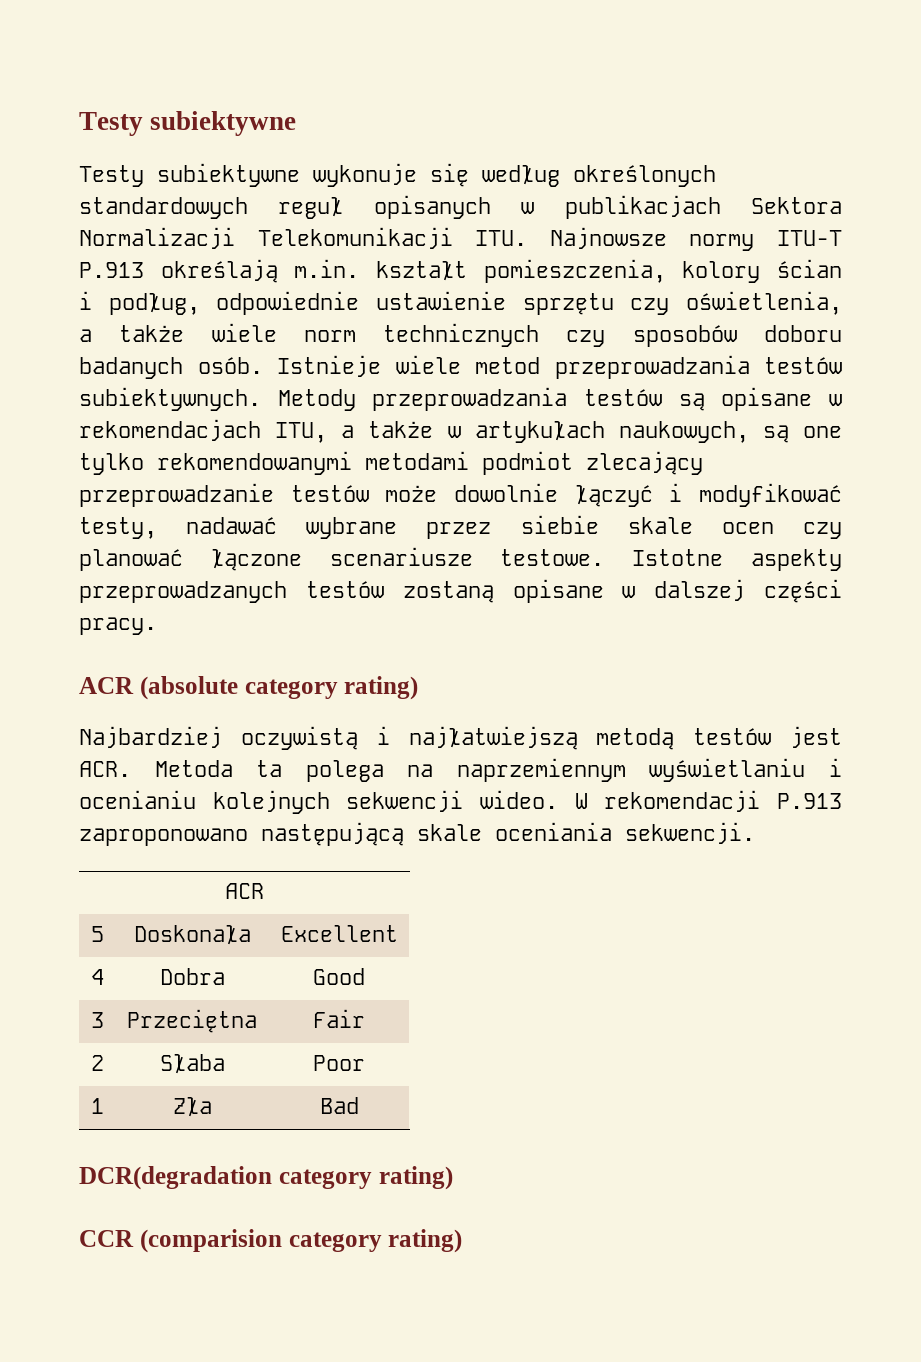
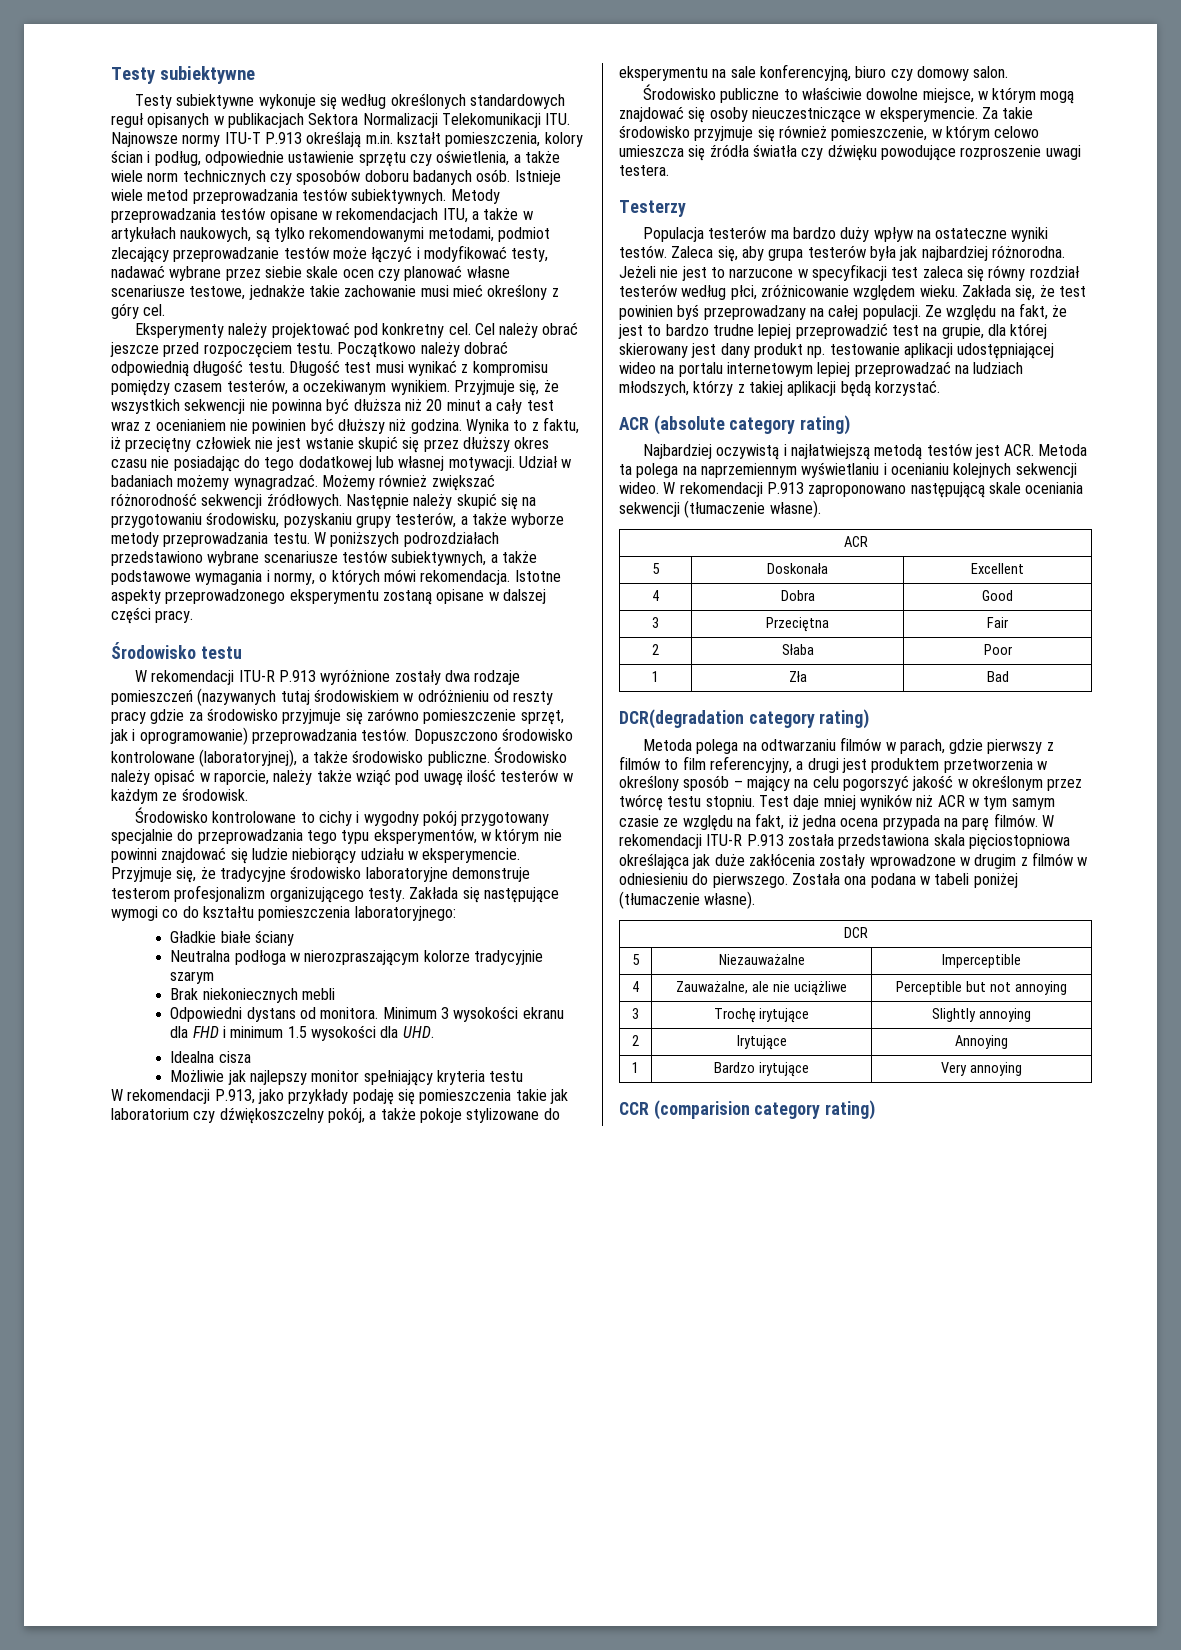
- Metody przeprowadzania testów są opisane w rekomendacjach ITU, a także w artykułach naukowych, są one tylko rekomendowanymi metodami podmiot zlecający przeprowadzanie testów może dowolnie łączyć i modyfikować testy, nadawać wybrane przez siebie skale ocen czy planować łączone scenariusze testowe. Istotne aspekty przeprowadzanych testów zostaną opisane w dalszej części pracy.
+ Metody przeprowadzania testów opisane w rekomendacjach ITU, a także w artykułach naukowych, są tylko rekomendowanymi metodami, podmiot zlecający przeprowadzanie testów może łączyć i modyfikować testy, nadawać wybrane przez siebie skale ocen czy planować własne scenariusze testowe, jednakże takie zachowanie musi mieć określony z góry cel.
+ Eksperymenty należy projektować pod konkretny cel. Cel należy obrać jeszcze przed rozpoczęciem testu. Początkowo należy dobrać odpowiednią długość testu. Długość test musi wynikać z kompromisu pomiędzy czasem testerów, a oczekiwanym wynikiem. Przyjmuje się, że wszystkich sekwencji nie powinna być dłuższa niż 20 minut a cały test wraz z ocenianiem nie powinien być dłuższy niż godzina. Wynika to z faktu, iż przeciętny człowiek nie jest wstanie skupić się przez dłuższy okres czasu nie posiadając do tego dodatkowej lub własnej motywacji. Udział w badaniach możemy wynagradzać. Możemy również zwiększać różnorodność sekwencji źródłowych. Następnie należy skupić się na przygotowaniu środowisku, pozyskaniu grupy testerów, a także wyborze metody przeprowadzania testu. W poniższych podrozdziałach przedstawiono wybrane scenariusze testów subiektywnych, a także podstawowe wymagania i normy, o których mówi rekomendacja. Istotne aspekty przeprowadzonego eksperymentu zostaną opisane w dalszej części pracy.
+ Środowisko testu
+ W rekomendacji ITU-R P.913 wyróżnione zostały dwa rodzaje pomieszczeń (nazywanych tutaj środowiskiem w odróżnieniu od reszty pracy gdzie za środowisko przyjmuje się zarówno pomieszczenie sprzęt, jak i oprogramowanie) przeprowadzania testów. Dopuszczono środowisko kontrolowane (laboratoryjnej), a także środowisko publiczne. Środowisko należy opisać w raporcie, należy także wziąć pod uwagę ilość testerów w każdym ze środowisk.
+ Środowisko kontrolowane to cichy i wygodny pokój przygotowany specjalnie do przeprowadzania tego typu eksperymentów, w którym nie powinni znajdować się ludzie niebiorący udziału w eksperymencie. Przyjmuje się, że tradycyjne środowisko laboratoryjne demonstruje testerom profesjonalizm organizującego testy. Zakłada się następujące wymogi co do kształtu pomieszczenia laboratoryjnego:
+ Gładkie białe ściany
+ Neutralna podłoga w nierozpraszającym kolorze tradycyjnie szarym
+ Brak niekoniecznych mebli
+ Odpowiedni dystans od monitora. Minimum 3 wysokości ekranu dla FHD i minimum 1.5 wysokości dla UHD.
+ Idealna cisza
+ Możliwie jak najlepszy monitor spełniający kryteria testu
+ W rekomendacji P.913, jako przykłady podaję się pomieszczenia takie jak laboratorium czy dźwiękoszczelny pokój, a także pokoje stylizowane do eksperymentu na sale konferencyjną, biuro czy domowy salon.
+ Środowisko publiczne to właściwie dowolne miejsce, w którym mogą znajdować się osoby nieuczestniczące w eksperymencie. Za takie środowisko przyjmuje się również pomieszczenie, w którym celowo umieszcza się źródła światła czy dźwięku powodujące rozproszenie uwagi testera.
+ Testerzy
+ Populacja testerów ma bardzo duży wpływ na ostateczne wyniki testów. Zaleca się, aby grupa testerów była jak najbardziej różnorodna. Jeżeli nie jest to narzucone w specyfikacji test zaleca się równy rozdział testerów według płci, zróżnicowanie względem wieku. Zakłada się, że test powinien byś przeprowadzany na całej populacji. Ze względu na fakt, że jest to bardzo trudne lepiej przeprowadzić test na grupie, dla której skierowany jest dany produkt np. testowanie aplikacji udostępniającej wideo na portalu internetowym lepiej przeprowadzać na ludziach młodszych, którzy z takiej aplikacji będą korzystać.
- W rekomendacji P.913 zaproponowano następującą skale oceniania sekwencji.
+ W rekomendacji P.913 zaproponowano następującą skale oceniania sekwencji (tłumaczenie własne).
+ Metoda polega na odtwarzaniu filmów w parach, gdzie pierwszy z filmów to film referencyjny, a drugi jest produktem przetworzenia w określony sposób – mający na celu pogorszyć jakość w określonym przez twórcę testu stopniu. Test daje mniej wyników niż ACR w tym samym czasie ze względu na fakt, iż jedna ocena przypada na parę filmów. W rekomendacji ITU-R P.913 została przedstawiona skala pięciostopniowa określająca jak duże zakłócenia zostały wprowadzone w drugim z filmów w odniesieniu do pierwszego. Została ona podana w tabeli poniżej (tłumaczenie własne).
+ DCR
+ 5 | Niezauważalne | Imperceptible
+ 4 | Zauważalne, ale nie uciążliwe | Perceptible but not annoying
+ 3 | Trochę irytujące | Slightly annoying
+ 2 | Irytujące | Annoying
+ 1 | Bardzo irytujące | Very annoying

